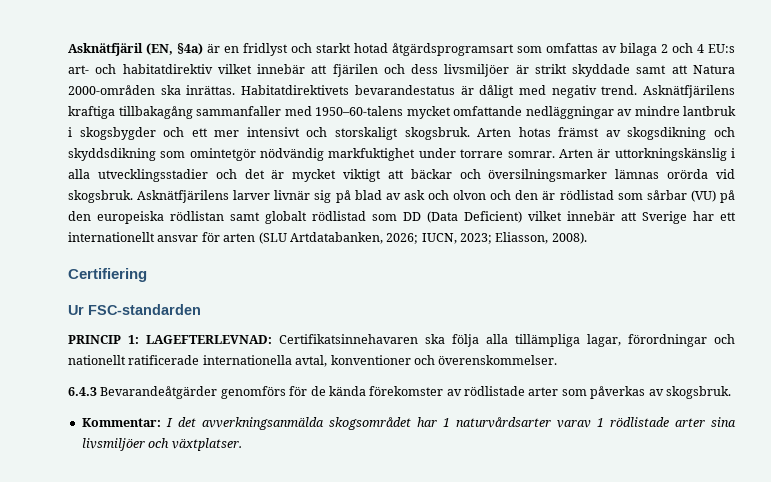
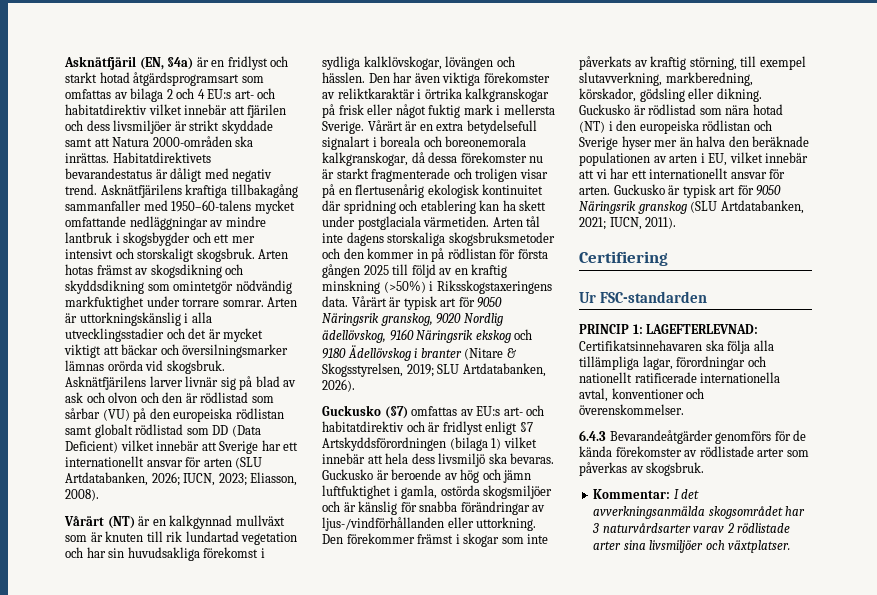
+ Vårärt (NT) är en kalkgynnad mullväxt som är knuten till rik lundartad vegetation och har sin huvudsakliga förekomst i sydliga kalklövskogar, lövängen och hässlen. Den har även viktiga förekomster av reliktkaraktär i örtrika kalkgranskogar på frisk eller något fuktig mark i mellersta Sverige. Vårärt är en extra betydelsefull signalart i boreala och boreonemorala kalkgranskogar, då dessa förekomster nu är starkt fragmenterade och troligen visar på en flertusenårig ekologisk kontinuitet där spridning och etablering kan ha skett under postglaciala värmetiden. Arten tål inte dagens storskaliga skogsbruksmetoder och den kommer in på rödlistan för första gången 2025 till följd av en kraftig minskning (>50%) i Riksskogstaxeringens data. Vårärt är typisk art för 9050 Näringsrik granskog, 9020 Nordlig ädellövskog, 9160 Näringsrik ekskog och 9180 Ädellövskog i branter (Nitare & Skogsstyrelsen, 2019; SLU Artdatabanken, 2026).
+ Guckusko (§7) omfattas av EU:s art- och habitatdirektiv och är fridlyst enligt §7 Artskyddsförordningen (bilaga 1) vilket innebär att hela dess livsmiljö ska bevaras. Guckusko är beroende av hög och jämn luftfuktighet i gamla, ostörda skogsmiljöer och är känslig för snabba förändringar av ljus-/vindförhållanden eller uttorkning. Den förekommer främst i skogar som inte påverkats av kraftig störning, till exempel slutavverkning, markberedning, körskador, gödsling eller dikning. Guckusko är rödlistad som nära hotad (NT) i den europeiska rödlistan och Sverige hyser mer än halva den beräknade populationen av arten i EU, vilket innebär att vi har ett internationellt ansvar för arten. Guckusko är typisk art för 9050 Näringsrik granskog (SLU Artdatabanken, 2021; IUCN, 2011).
- Kommentar: I det avverkningsanmälda skogsområdet har 1 naturvårdsarter varav 1 rödlistade arter sina livsmiljöer och växtplatser.
+ Kommentar: I det avverkningsanmälda skogsområdet har 3 naturvårdsarter varav 2 rödlistade arter sina livsmiljöer och växtplatser.

